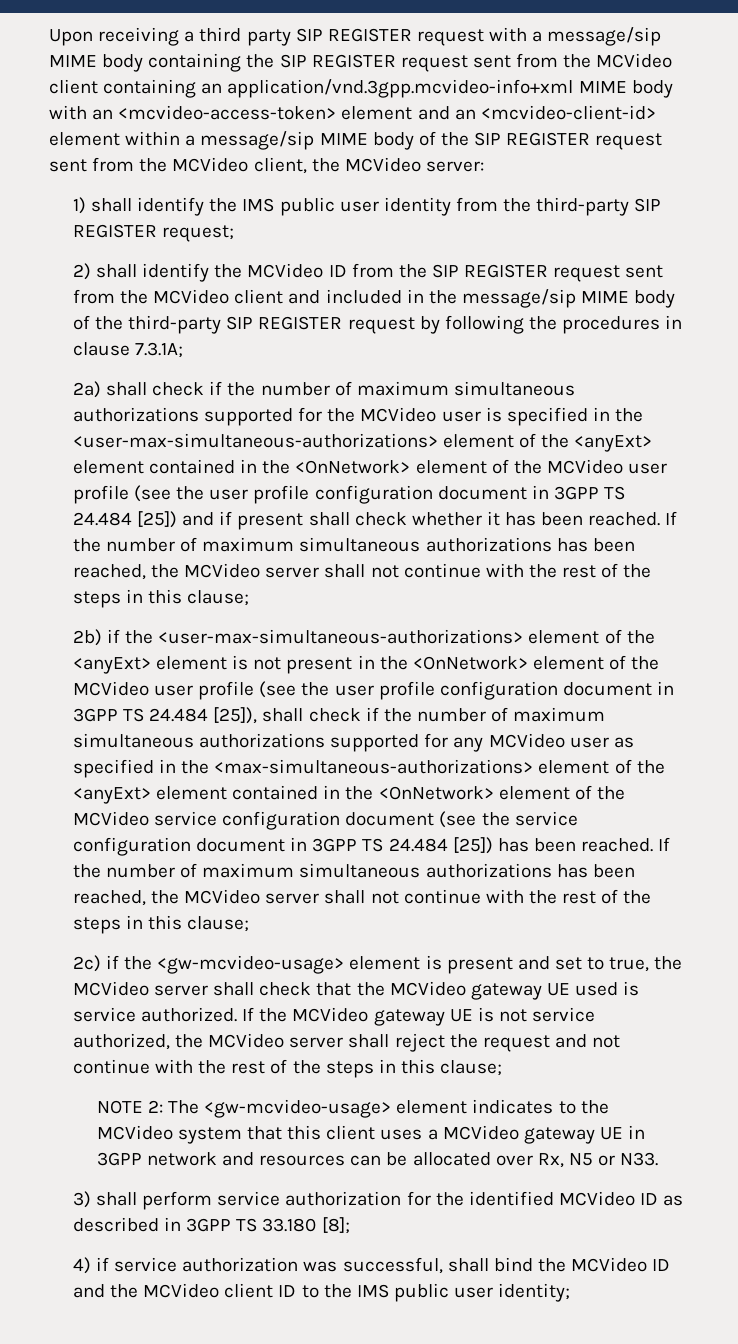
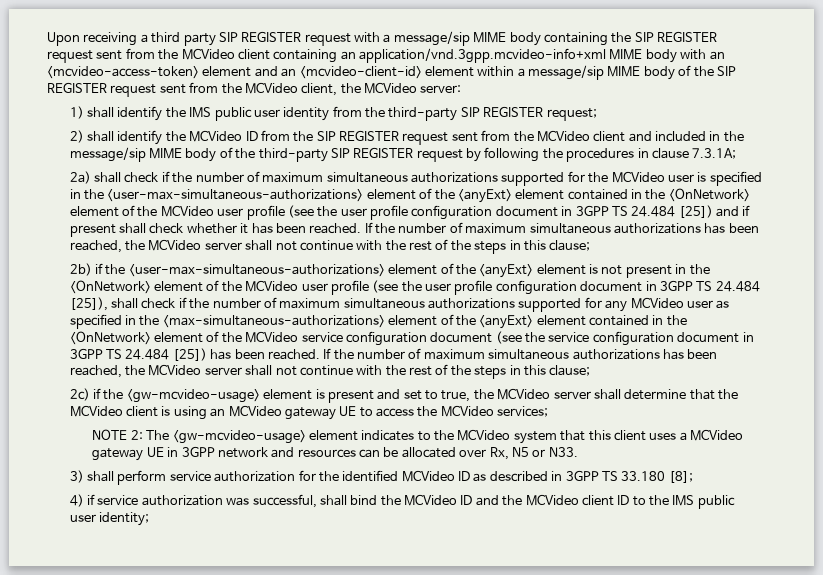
- 2c) if the <gw-mcvideo-usage> element is present and set to true, the MCVideo server shall check that the MCVideo gateway UE used is service authorized. If the MCVideo gateway UE is not service authorized, the MCVideo server shall reject the request and not continue with the rest of the steps in this clause;
+ 2c) if the <gw-mcvideo-usage> element is present and set to true, the MCVideo server shall determine that the MCVideo client is using an MCVideo gateway UE to access the MCVideo services;

